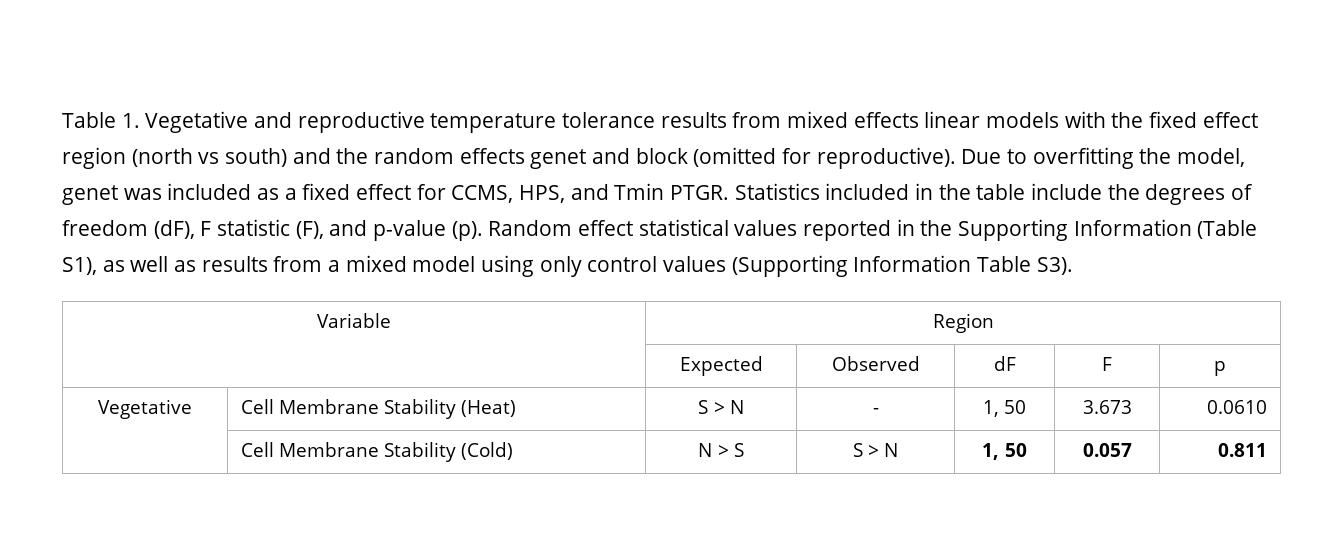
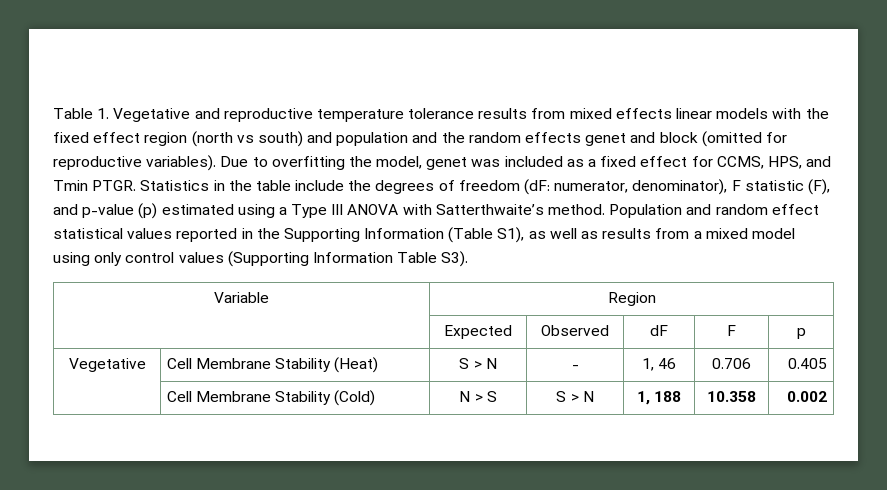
- Table 1. Vegetative and reproductive temperature tolerance results from mixed effects linear models with the fixed effect region (north vs south) and the random effects genet and block (omitted for reproductive).
+ Table 1. Vegetative and reproductive temperature tolerance results from mixed effects linear models with the fixed effect region (north vs south) and population and the random effects genet and block (omitted for reproductive variables).
- Statistics included in the table include the degrees of freedom (dF), F statistic (F), and p-value (p). Random effect statistical values reported in the Supporting Information (Table S1), as well as results from a mixed model using only control values (Supporting Information Table S3).
+ Statistics in the table include the degrees of freedom (dF: numerator, denominator), F statistic (F), and p-value (p) estimated using a Type III ANOVA with Satterthwaite’s method. Population and random effect statistical values reported in the Supporting Information (Table S1), as well as results from a mixed model using only control values (Supporting Information Table S3).
- Vegetative | Cell Membrane Stability (Heat) | S > N | - | 1, 50 | 3.673 | 0.0610
+ Vegetative | Cell Membrane Stability (Heat) | S > N | - | 1, 46 | 0.706 | 0.405
- | Cell Membrane Stability (Cold) | N > S | S > N | 1, 50 | 0.057 | 0.811
+ | Cell Membrane Stability (Cold) | N > S | S > N | 1, 188 | 10.358 | 0.002

